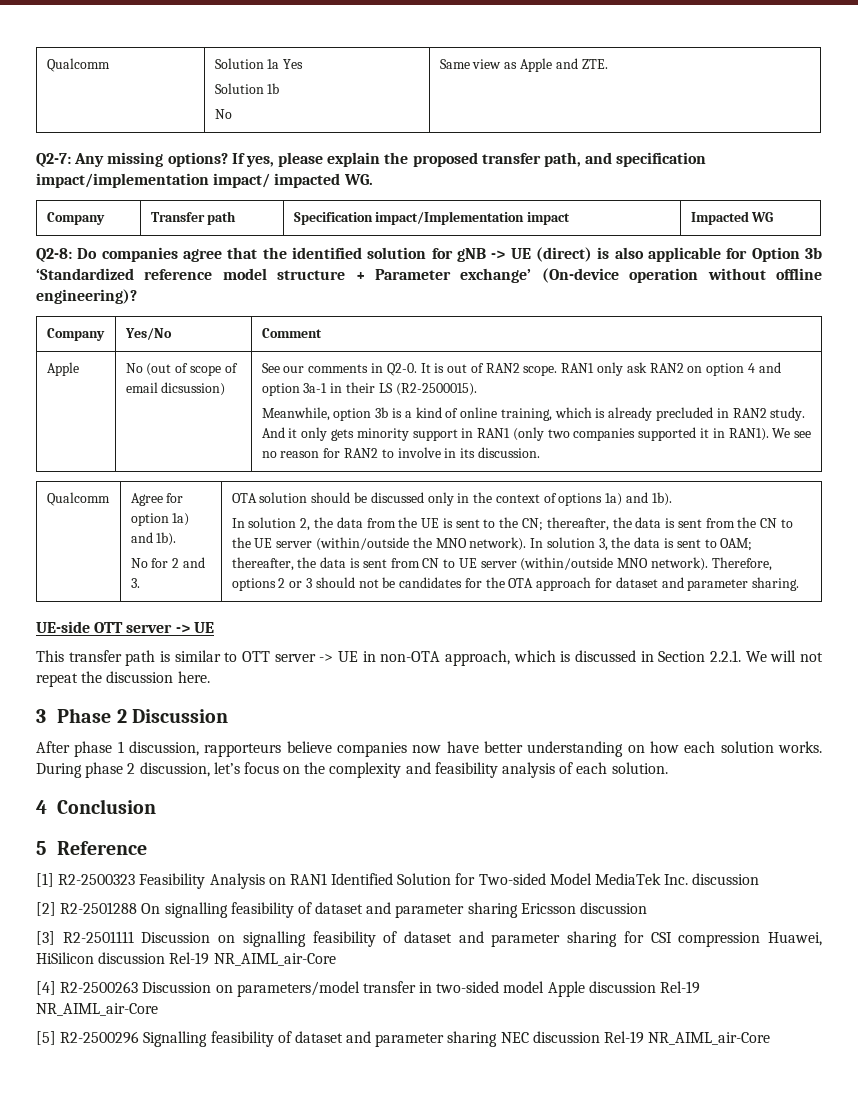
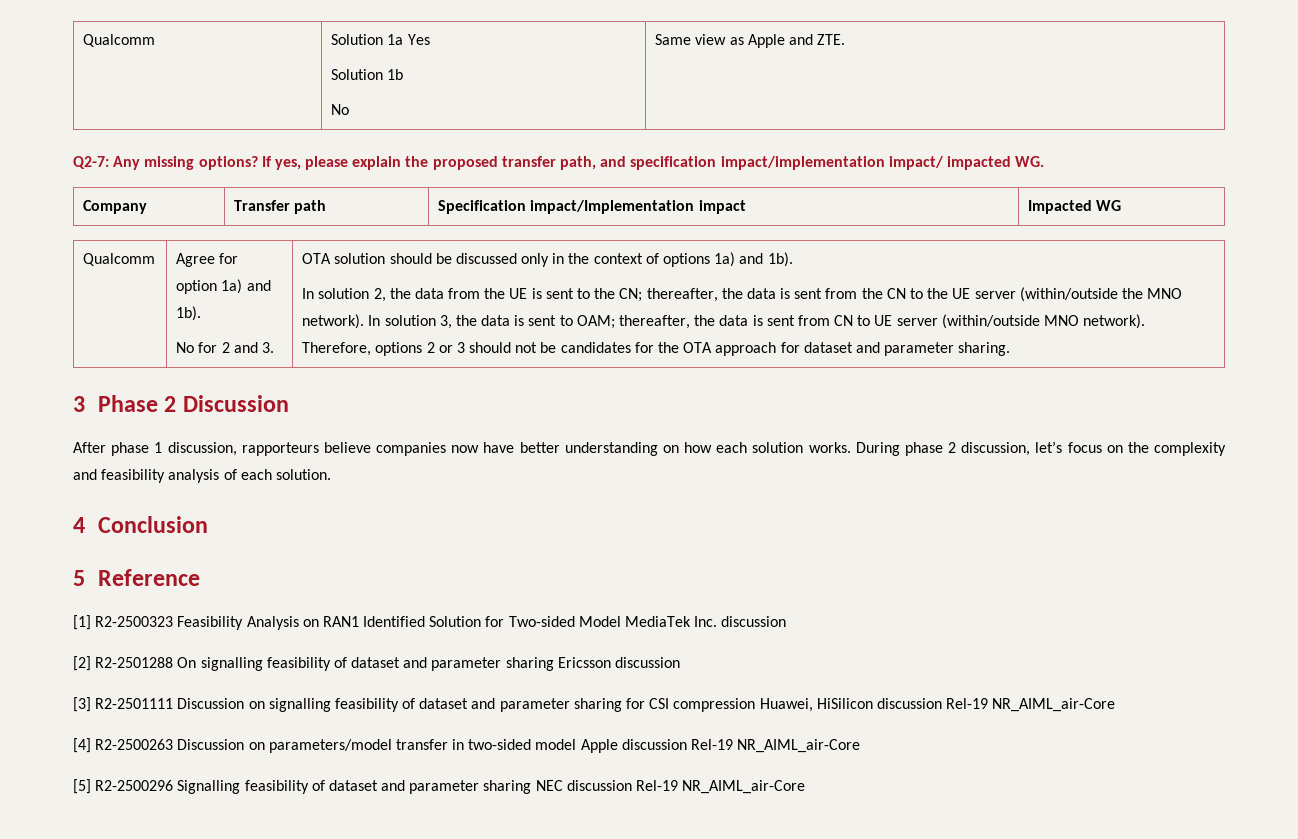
- Q2-8: Do companies agree that the identified solution for gNB -> UE (direct) is also applicable for Option 3b ‘Standardized reference model structure + Parameter exchange’ (On-device operation without offline engineering)?
- Company | Yes/No | Comment
- Apple | No (out of scope of email dicsussion) | See our comments in Q2-0. It is out of RAN2 scope. RAN1 only ask RAN2 on option 4 and option 3a-1 in their LS (R2-2500015).
- Meanwhile, option 3b is a kind of online training, which is already precluded in RAN2 study. And it only gets minority support in RAN1 (only two companies supported it in RAN1). We see no reason for RAN2 to involve in its discussion.
- UE-side OTT server -> UE
- This transfer path is similar to OTT server -> UE in non-OTA approach, which is discussed in Section 2.2.1. We will not repeat the discussion here.

